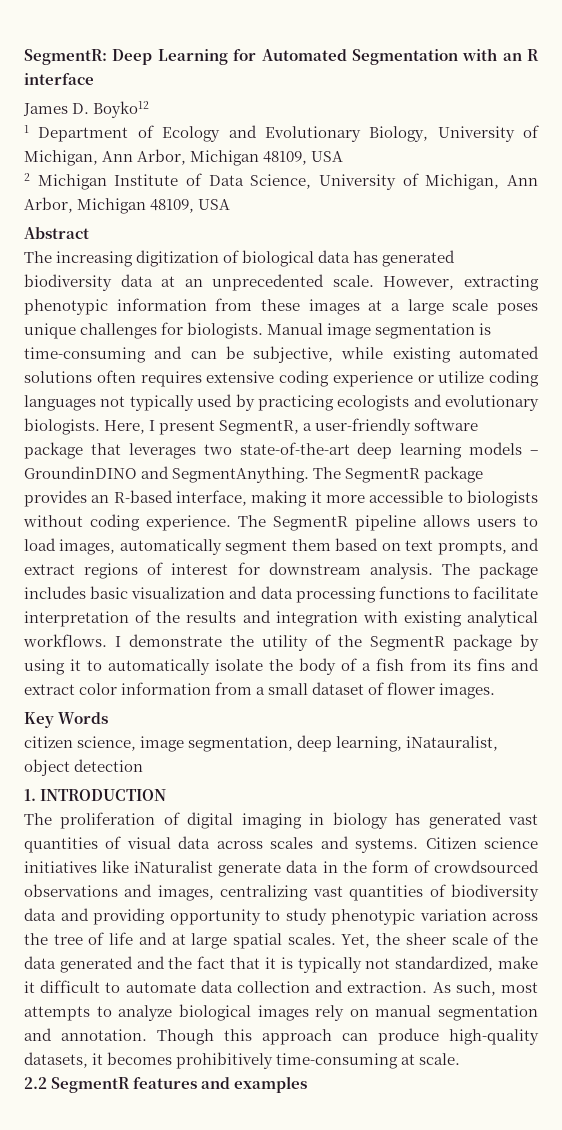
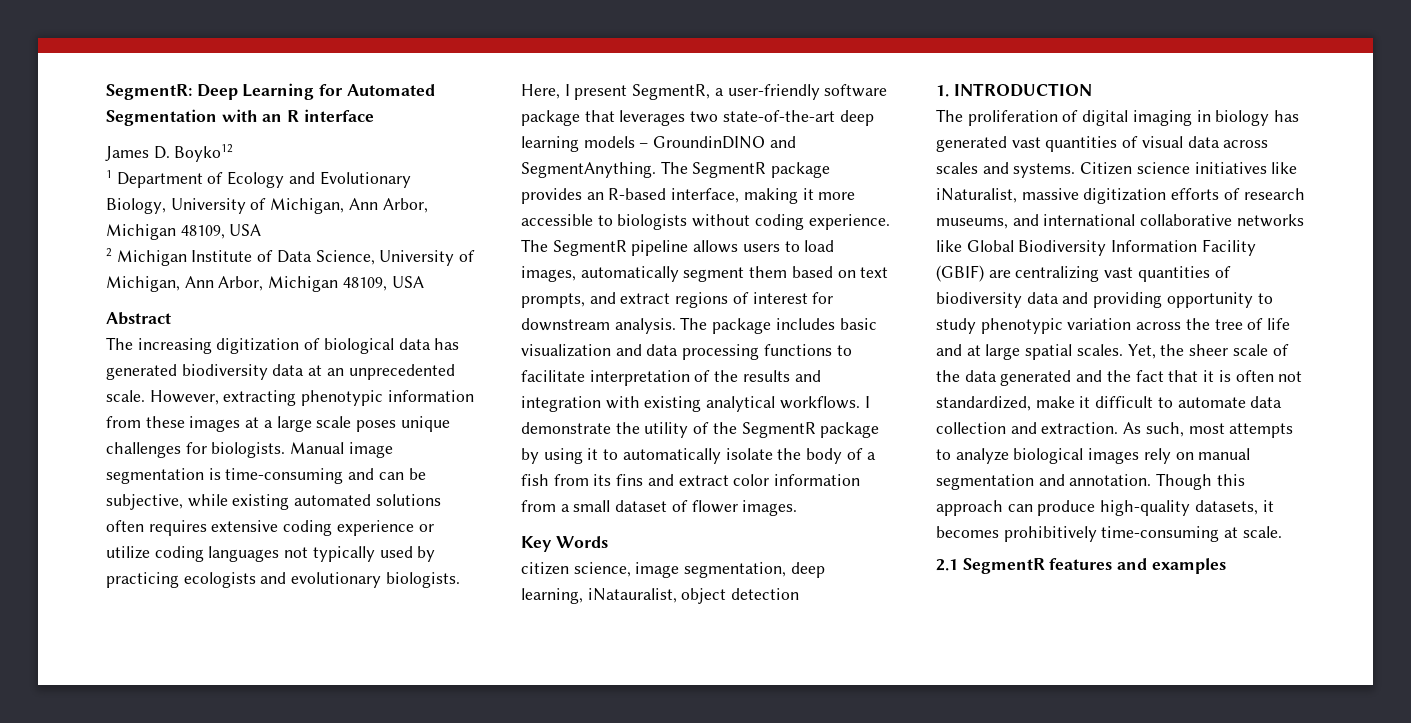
- Citizen science initiatives like iNaturalist generate data in the form of crowdsourced observations and images, centralizing vast quantities of biodiversity data and providing opportunity to study phenotypic variation across the tree of life and at large spatial scales.
+ Citizen science initiatives like iNaturalist, massive digitization efforts of research museums, and international collaborative networks like Global Biodiversity Information Facility (GBIF) are centralizing vast quantities of biodiversity data and providing opportunity to study phenotypic variation across the tree of life and at large spatial scales.
- Yet, the sheer scale of the data generated and the fact that it is typically not standardized, make it difficult to automate data collection and extraction.
+ Yet, the sheer scale of the data generated and the fact that it is often not standardized, make it difficult to automate data collection and extraction.
- 2.2 SegmentR features and examples
+ 2.1 SegmentR features and examples

